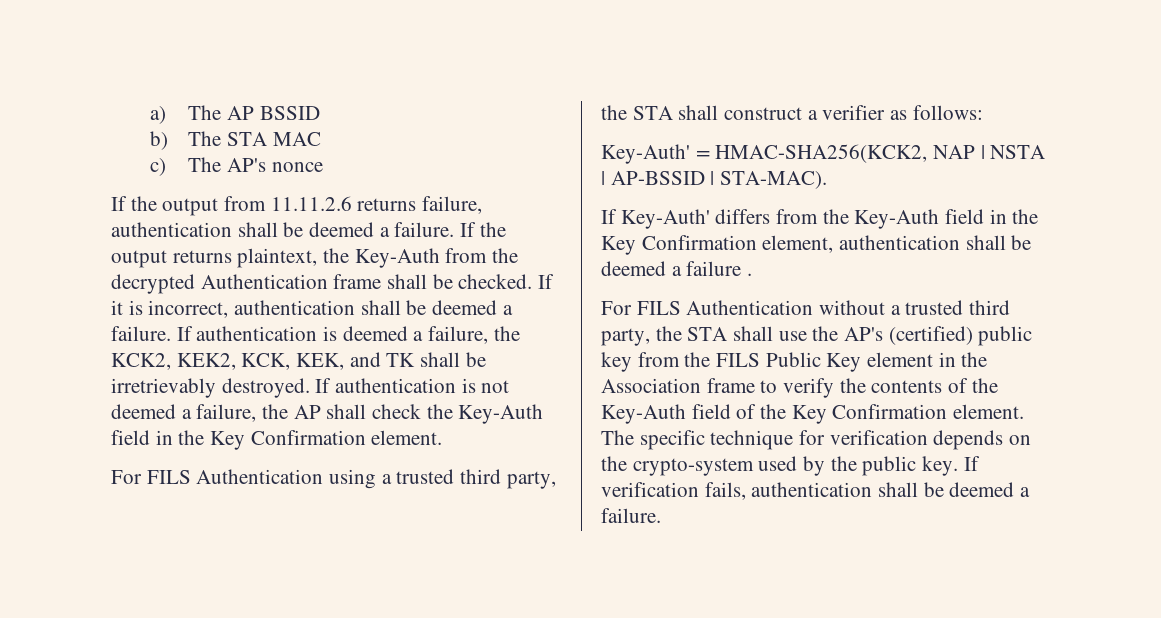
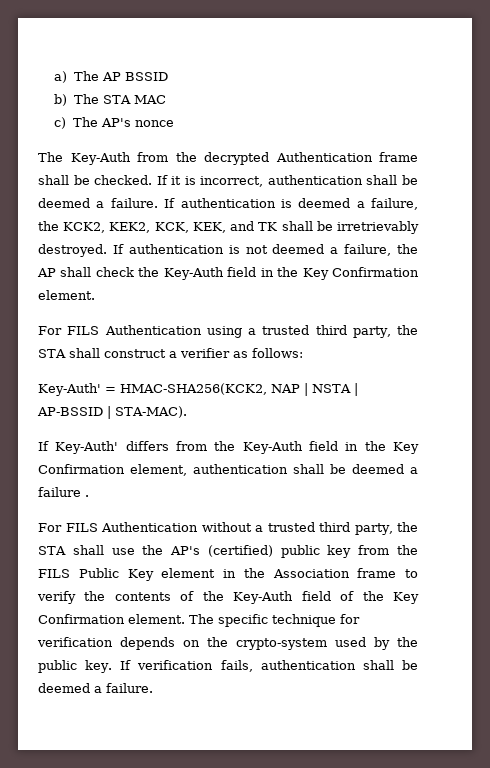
- If the output from 11.11.2.6 returns failure, authentication shall be deemed a failure. If the output returns plaintext, the Key-Auth from the decrypted Authentication frame shall be checked.
+ The Key-Auth from the decrypted Authentication frame shall be checked.

